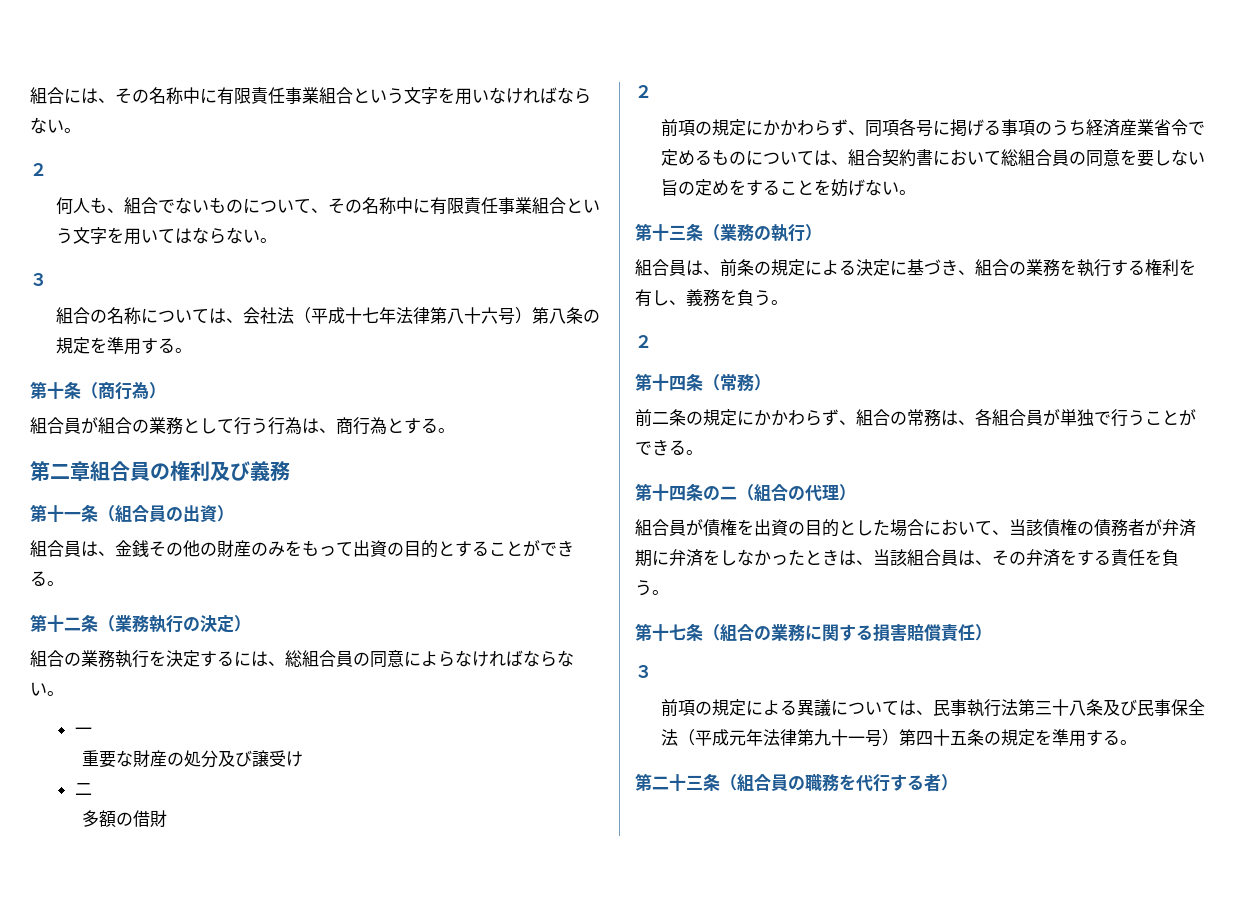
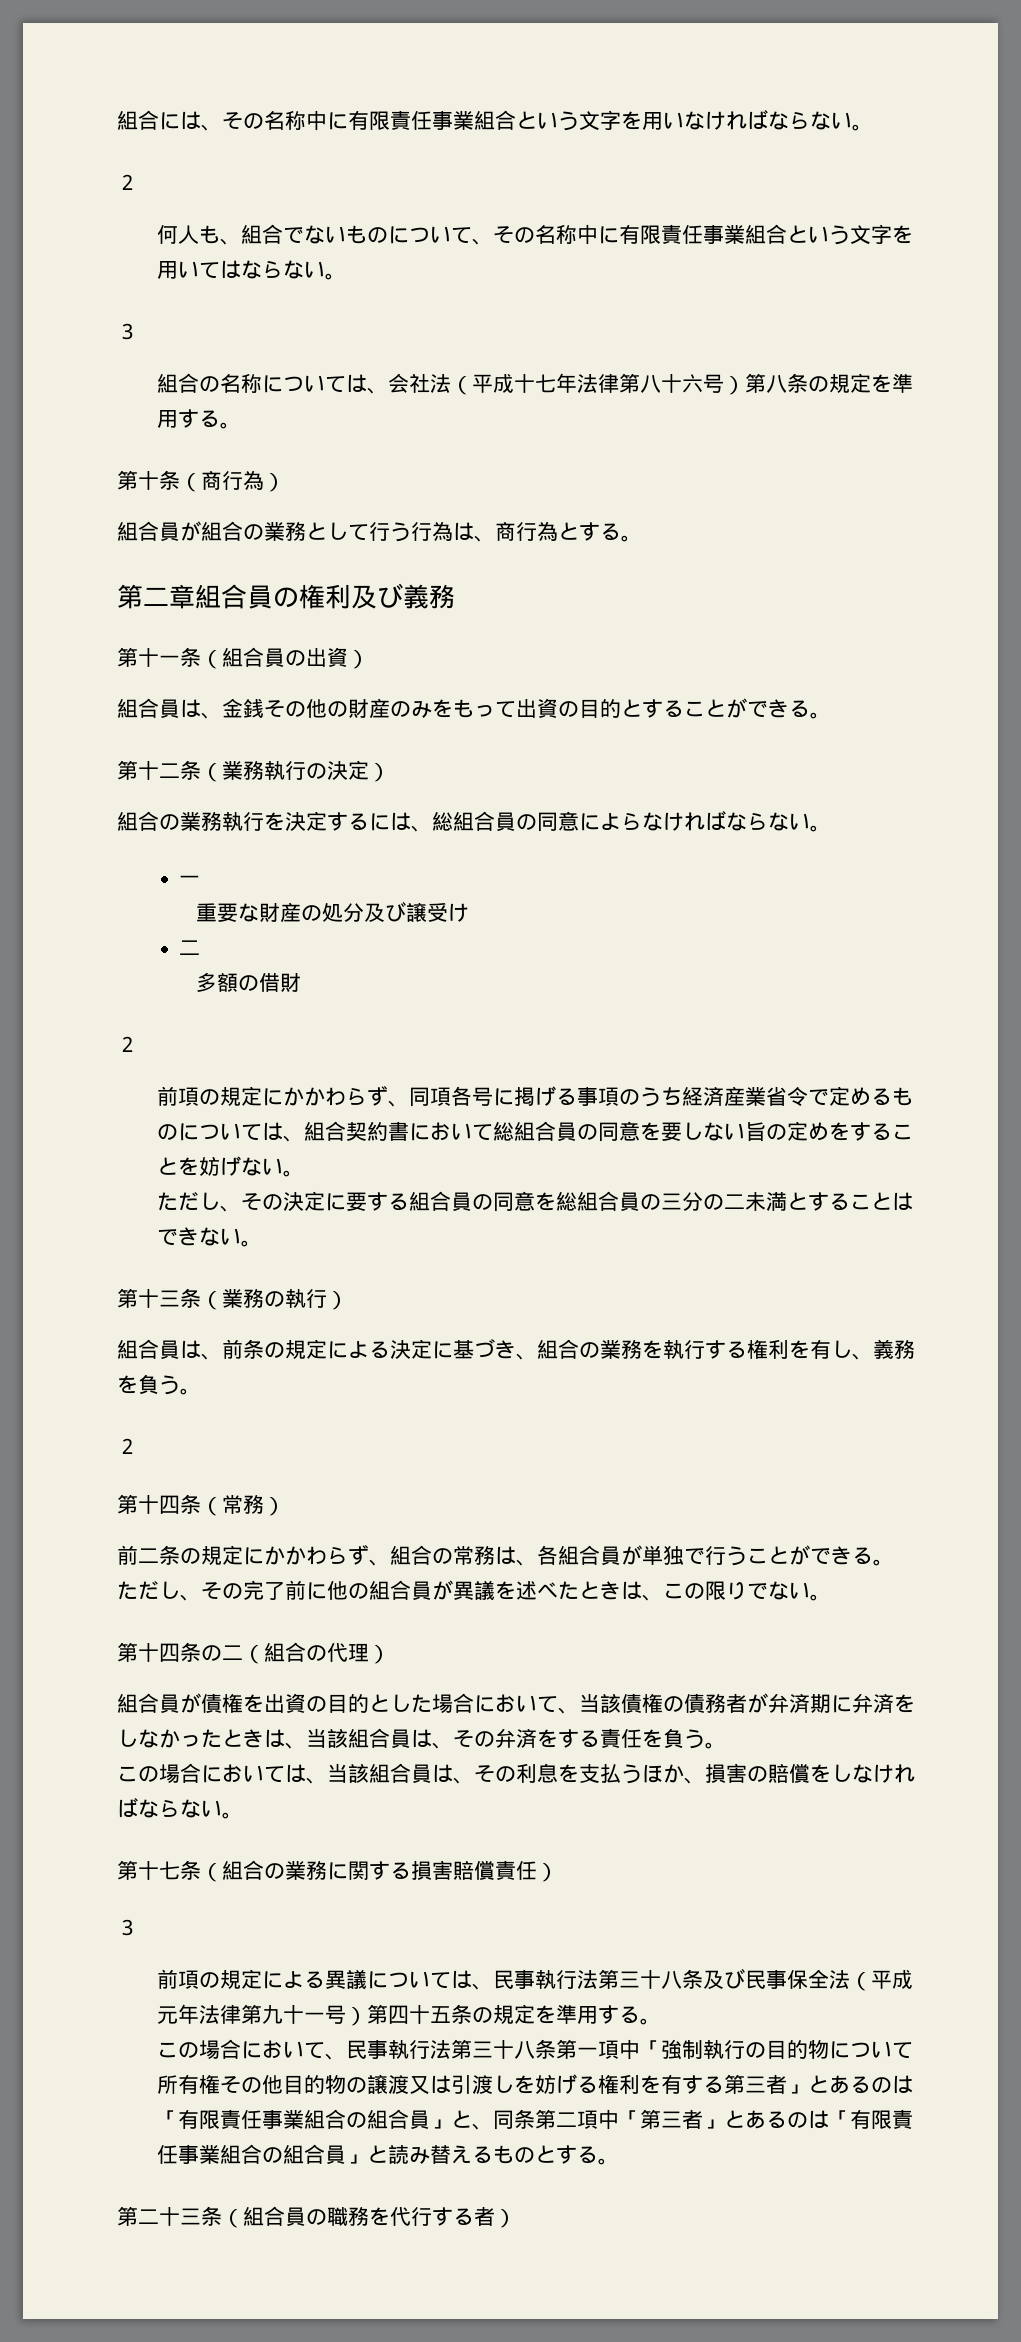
+ ただし、その決定に要する組合員の同意を総組合員の三分の二未満とすることはできない。
+ ただし、その完了前に他の組合員が異議を述べたときは、この限りでない。
+ この場合においては、当該組合員は、その利息を支払うほか、損害の賠償をしなければならない。
+ この場合において、民事執行法第三十八条第一項中「強制執行の目的物について所有権その他目的物の譲渡又は引渡しを妨げる権利を有する第三者」とあるのは「有限責任事業組合の組合員」と、同条第二項中「第三者」とあるのは「有限責任事業組合の組合員」と読み替えるものとする。

